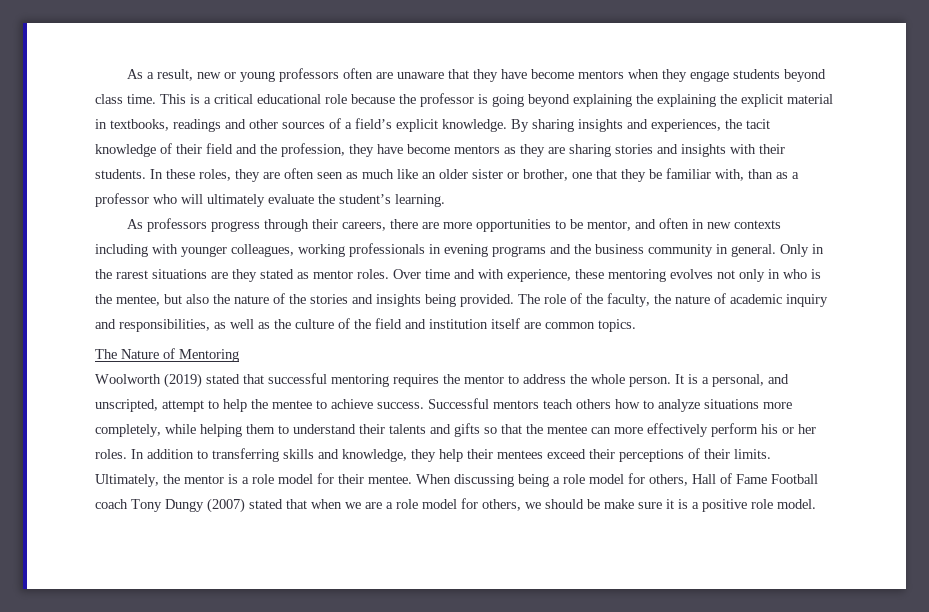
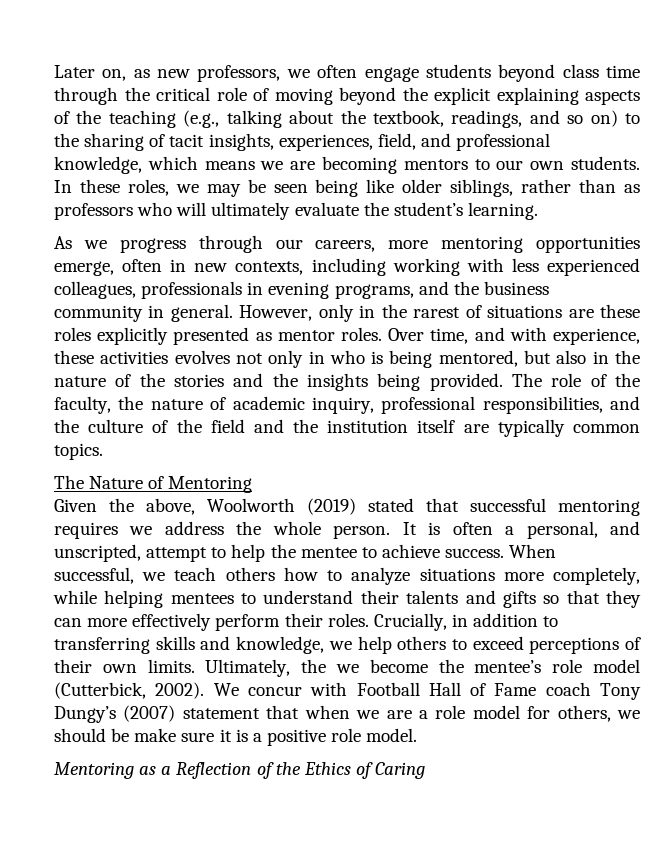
- As a result, new or young professors often are unaware that they have become mentors when they engage students beyond class time. This is a critical educational role because the professor is going beyond explaining the explaining the explicit material in textbooks, readings and other sources of a field’s explicit knowledge. By sharing insights and experiences, the tacit knowledge of their field and the profession, they have become mentors as they are sharing stories and insights with their students. In these roles, they are often seen as much like an older sister or brother, one that they be familiar with, than as a professor who will ultimately evaluate the student’s learning.
+ Later on, as new professors, we often engage students beyond class time through the critical role of moving beyond the explicit explaining aspects of the teaching (e.g., talking about the textbook, readings, and so on) to the sharing of tacit insights, experiences, field, and professional knowledge, which means we are becoming mentors to our own students. In these roles, we may be seen being like older siblings, rather than as professors who will ultimately evaluate the student’s learning.
- As professors progress through their careers, there are more opportunities to be mentor, and often in new contexts including with younger colleagues, working professionals in evening programs and the business community in general.
+ As we progress through our careers, more mentoring opportunities emerge, often in new contexts, including working with less experienced colleagues, professionals in evening programs, and the business community in general.
- Only in the rarest situations are they stated as mentor roles.
+ However, only in the rarest of situations are these roles explicitly presented as mentor roles.
- Over time and with experience, these mentoring evolves not only in who is the mentee, but also the nature of the stories and insights being provided.
+ Over time, and with experience, these activities evolves not only in who is being mentored, but also in the nature of the stories and the insights being provided.
- The role of the faculty, the nature of academic inquiry and responsibilities, as well as the culture of the field and institution itself are common topics.
+ The role of the faculty, the nature of academic inquiry, professional responsibilities, and the culture of the field and the institution itself are typically common topics.
- Woolworth (2019) stated that successful mentoring requires the mentor to address the whole person.
+ Given the above, Woolworth (2019) stated that successful mentoring requires we address the whole person.
- It is a personal, and unscripted, attempt to help the mentee to achieve success.
+ It is often a personal, and unscripted, attempt to help the mentee to achieve success.
- Successful mentors teach others how to analyze situations more completely, while helping them to understand their talents and gifts so that the mentee can more effectively perform his or her roles. In addition to transferring skills and knowledge, they help their mentees exceed their perceptions of their limits.
+ When successful, we teach others how to analyze situations more completely, while helping mentees to understand their talents and gifts so that they can more effectively perform their roles. Crucially, in addition to transferring skills and knowledge, we help others to exceed perceptions of their own limits.
- Ultimately, the mentor is a role model for their mentee. When discussing being a role model for others, Hall of Fame Football coach Tony Dungy (2007) stated that when we are a role model for others, we should be make sure it is a positive role model.
+ Ultimately, the we become the mentee’s role model (Cutterbick, 2002). We concur with Football Hall of Fame coach Tony Dungy’s (2007) statement that when we are a role model for others, we should be make sure it is a positive role model.
+ Mentoring as a Reflection of the Ethics of Caring

